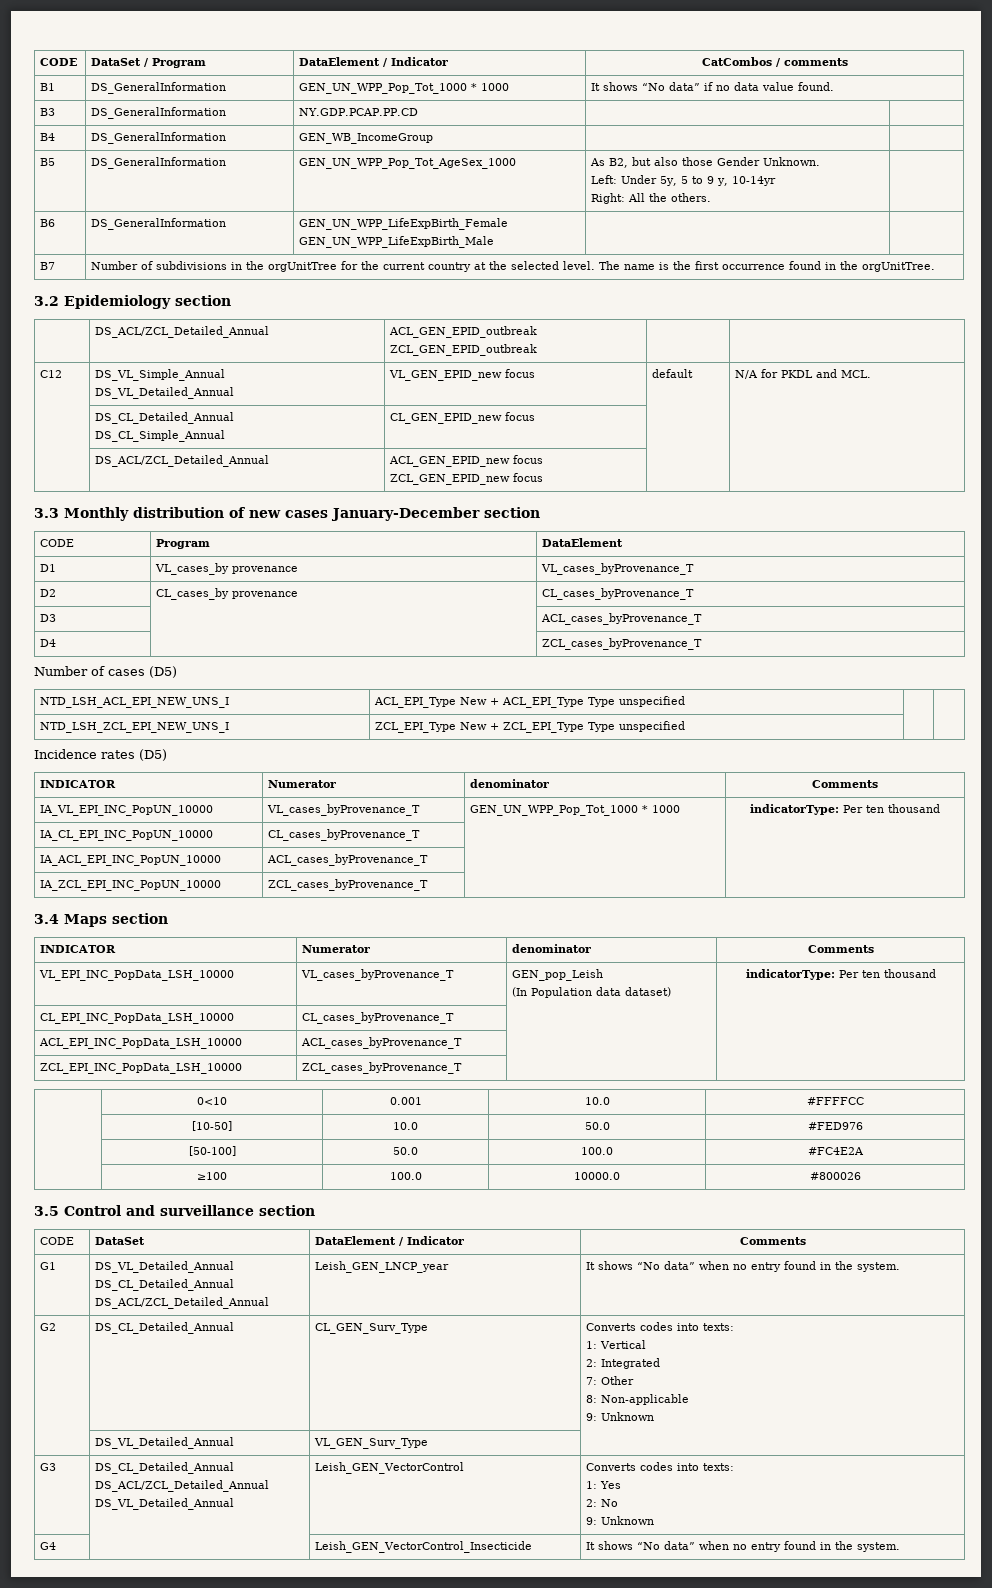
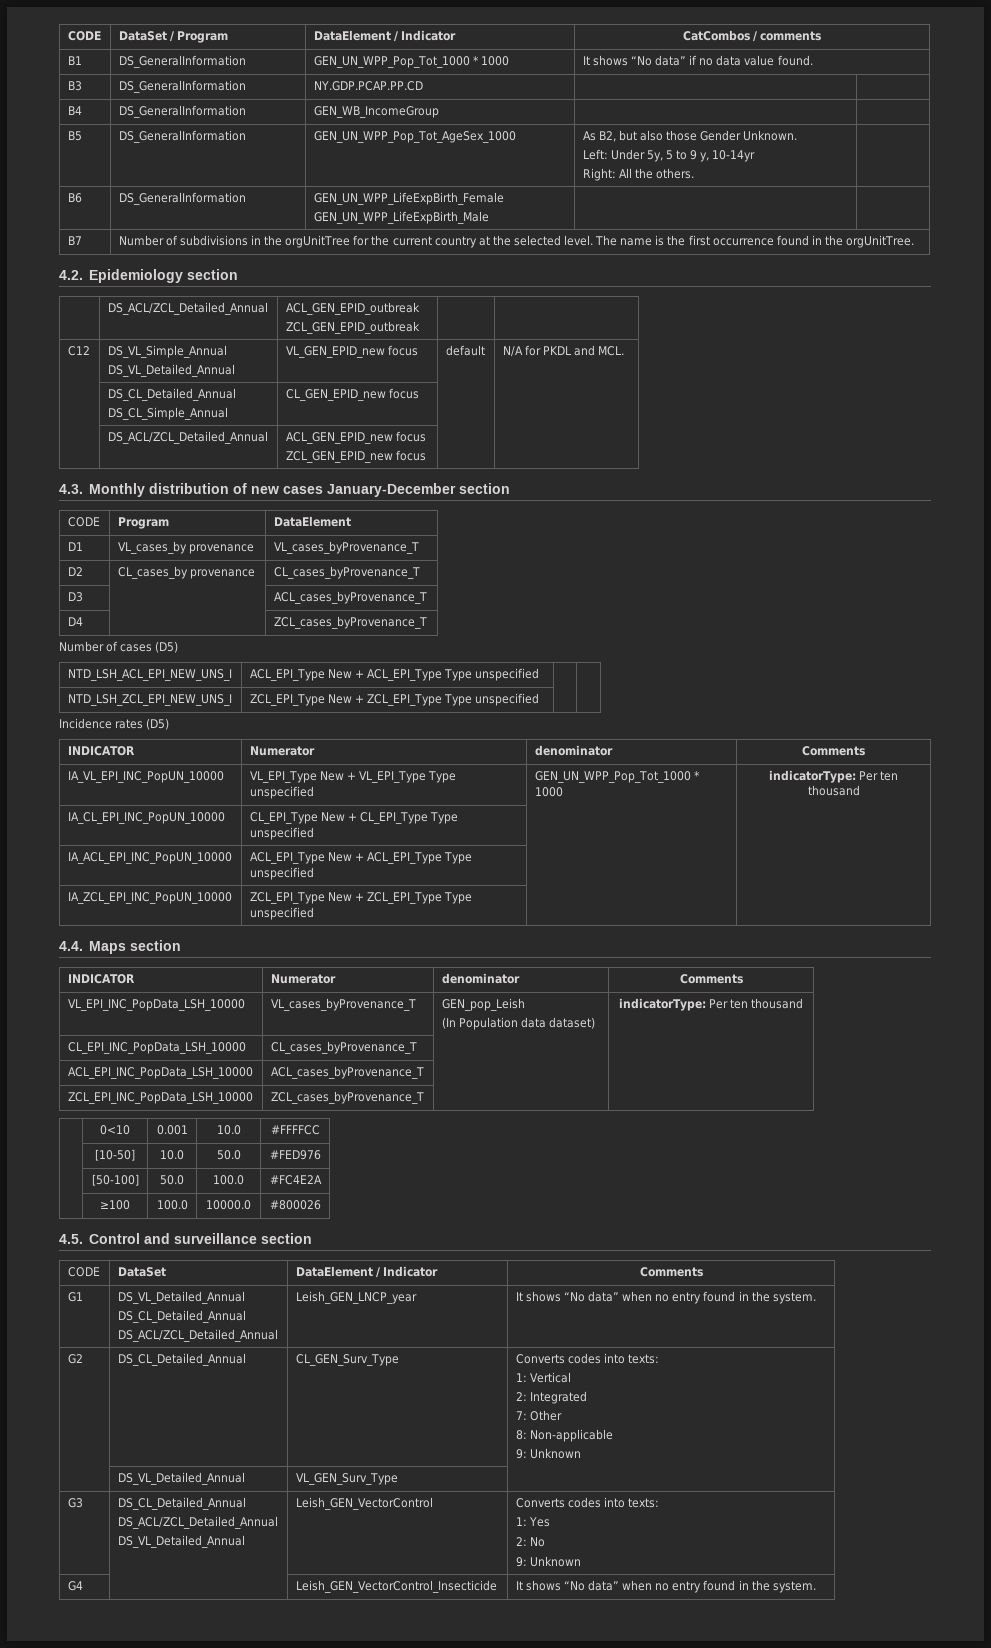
- 3.2 Epidemiology section
+ 4.2. Epidemiology section
- 3.3 Monthly distribution of new cases January-December section
+ 4.3. Monthly distribution of new cases January-December section
- IA_VL_EPI_INC_PopUN_10000 | VL_cases_byProvenance_T | GEN_UN_WPP_Pop_Tot_1000 * 1000 | indicatorType: Per ten thousand
+ IA_VL_EPI_INC_PopUN_10000 | VL_EPI_Type New + VL_EPI_Type Type unspecified | GEN_UN_WPP_Pop_Tot_1000 * 1000 | indicatorType: Per ten thousand
- IA_CL_EPI_INC_PopUN_10000 | CL_cases_byProvenance_T | |
- IA_ACL_EPI_INC_PopUN_10000 | ACL_cases_byProvenance_T | |
- IA_ZCL_EPI_INC_PopUN_10000 | ZCL_cases_byProvenance_T | |
- 3.4 Maps section
+ IA_CL_EPI_INC_PopUN_10000 | CL_EPI_Type New + CL_EPI_Type Type unspecified | |
+ IA_ACL_EPI_INC_PopUN_10000 | ACL_EPI_Type New + ACL_EPI_Type Type unspecified | |
+ IA_ZCL_EPI_INC_PopUN_10000 | ZCL_EPI_Type New + ZCL_EPI_Type Type unspecified | |
+ 4.4. Maps section
- 3.5 Control and surveillance section
+ 4.5. Control and surveillance section

